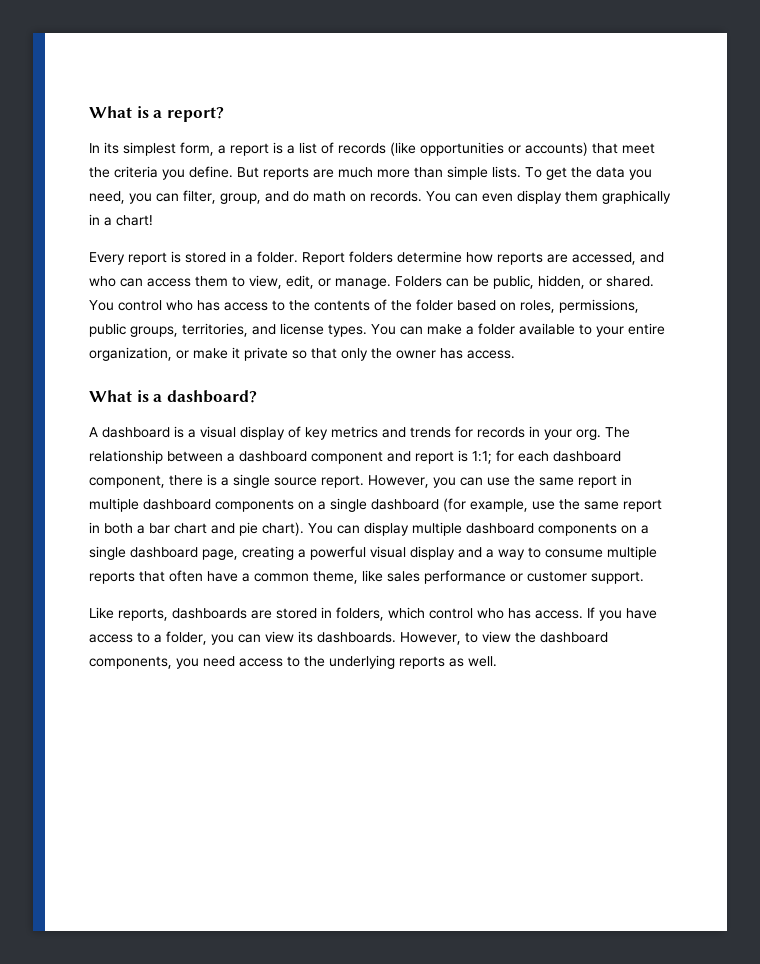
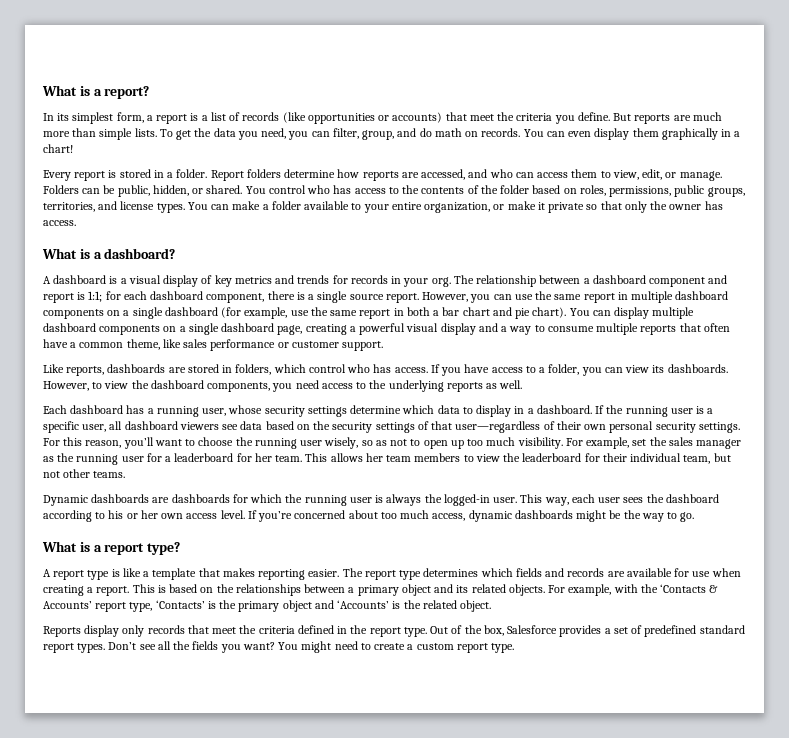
+ Each dashboard has a running user, whose security settings determine which data to display in a dashboard. If the running user is a specific user, all dashboard viewers see data based on the security settings of that user—regardless of their own personal security settings. For this reason, you’ll want to choose the running user wisely, so as not to open up too much visibility. For example, set the sales manager as the running user for a leaderboard for her team. This allows her team members to view the leaderboard for their individual team, but not other teams.
+ Dynamic dashboards are dashboards for which the running user is always the logged-in user. This way, each user sees the dashboard according to his or her own access level. If you’re concerned about too much access, dynamic dashboards might be the way to go.
+ What is a report type?
+ A report type is like a template that makes reporting easier. The report type determines which fields and records are available for use when creating a report. This is based on the relationships between a primary object and its related objects. For example, with the ‘Contacts & Accounts’ report type, ‘Contacts’ is the primary object and ‘Accounts’ is the related object.
+ Reports display only records that meet the criteria defined in the report type. Out of the box, Salesforce provides a set of predefined standard report types. Don’t see all the fields you want? You might need to create a custom report type.

